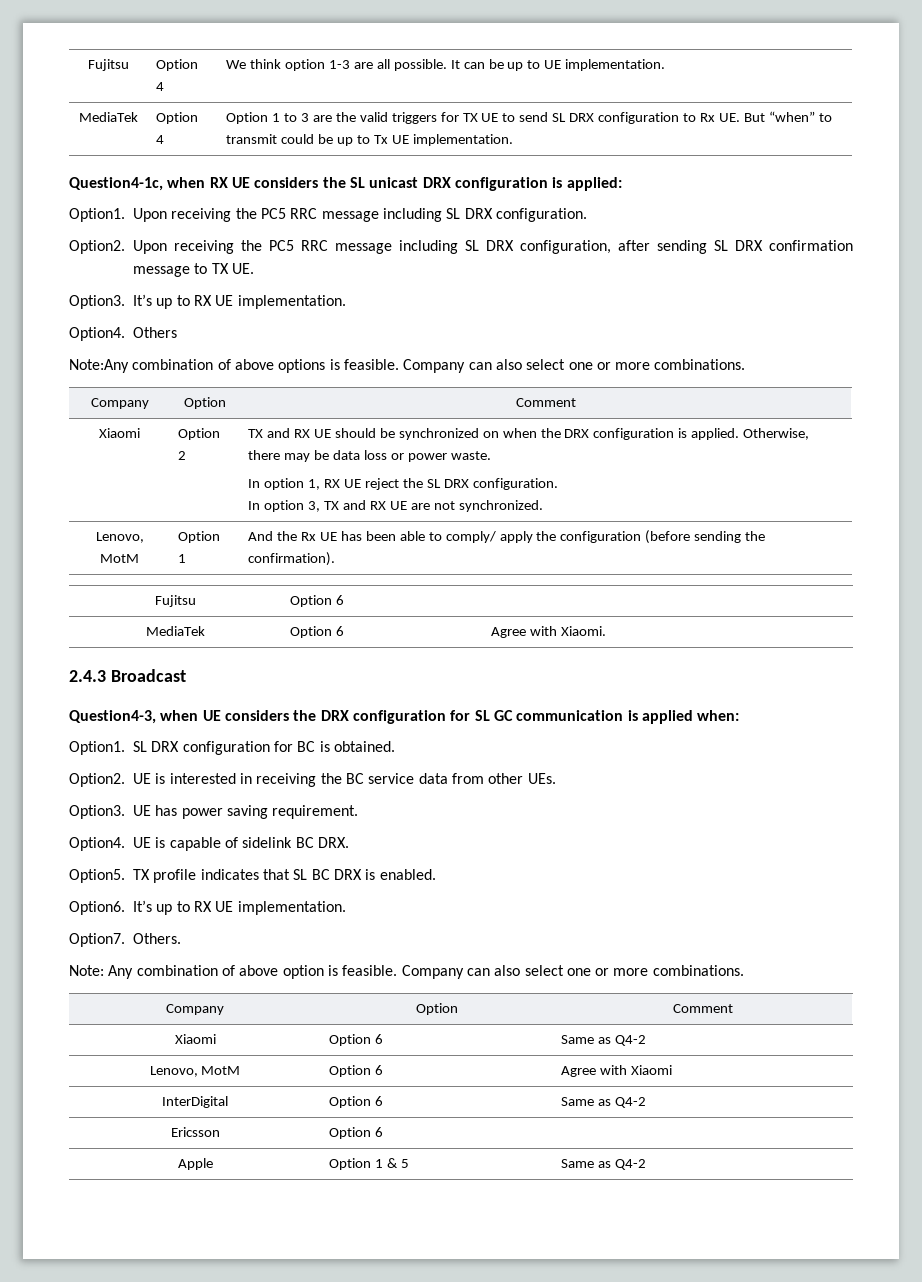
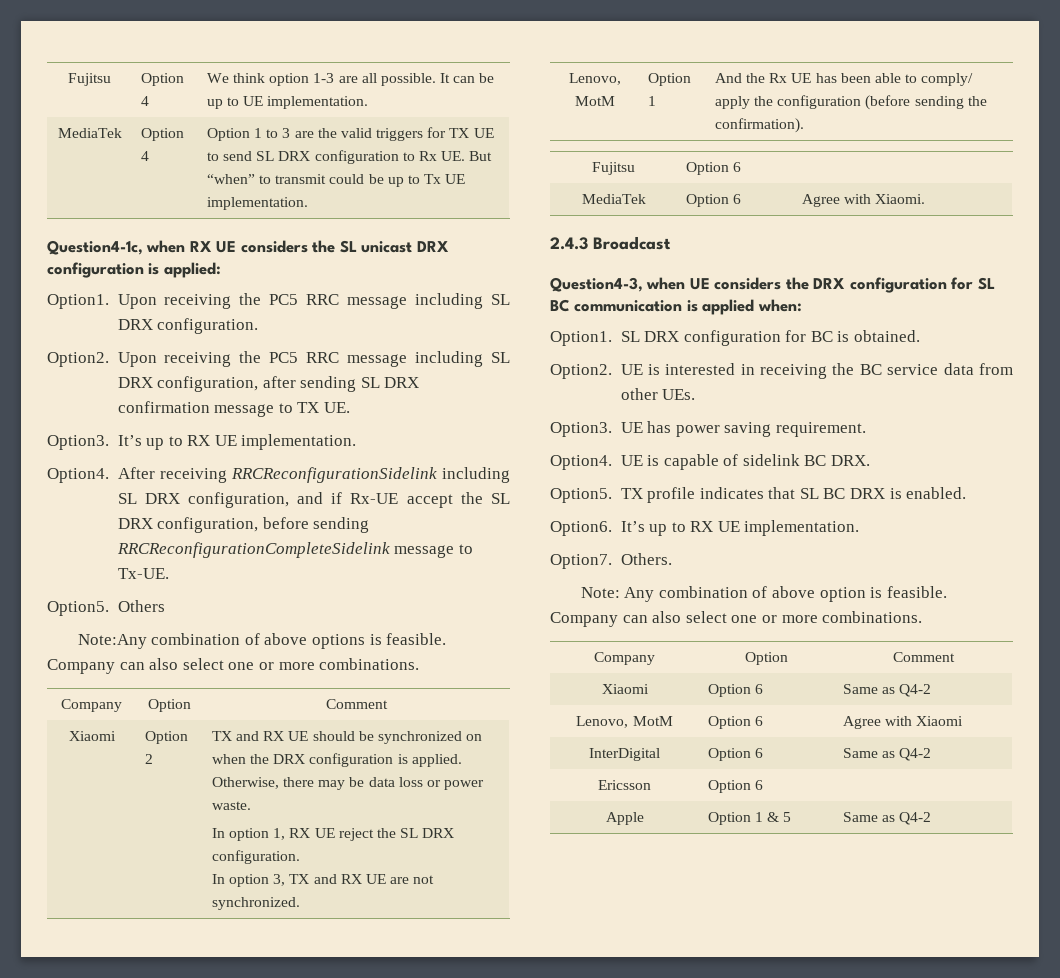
+ After receiving RRCReconfigurationSidelink including SL DRX configuration, and if Rx-UE accept the SL DRX configuration, before sending RRCReconfigurationCompleteSidelink message to Tx-UE.
+ Option5.
- Question4-3, when UE considers the DRX configuration for SL GC communication is applied when:
+ Question4-3, when UE considers the DRX configuration for SL BC communication is applied when:

